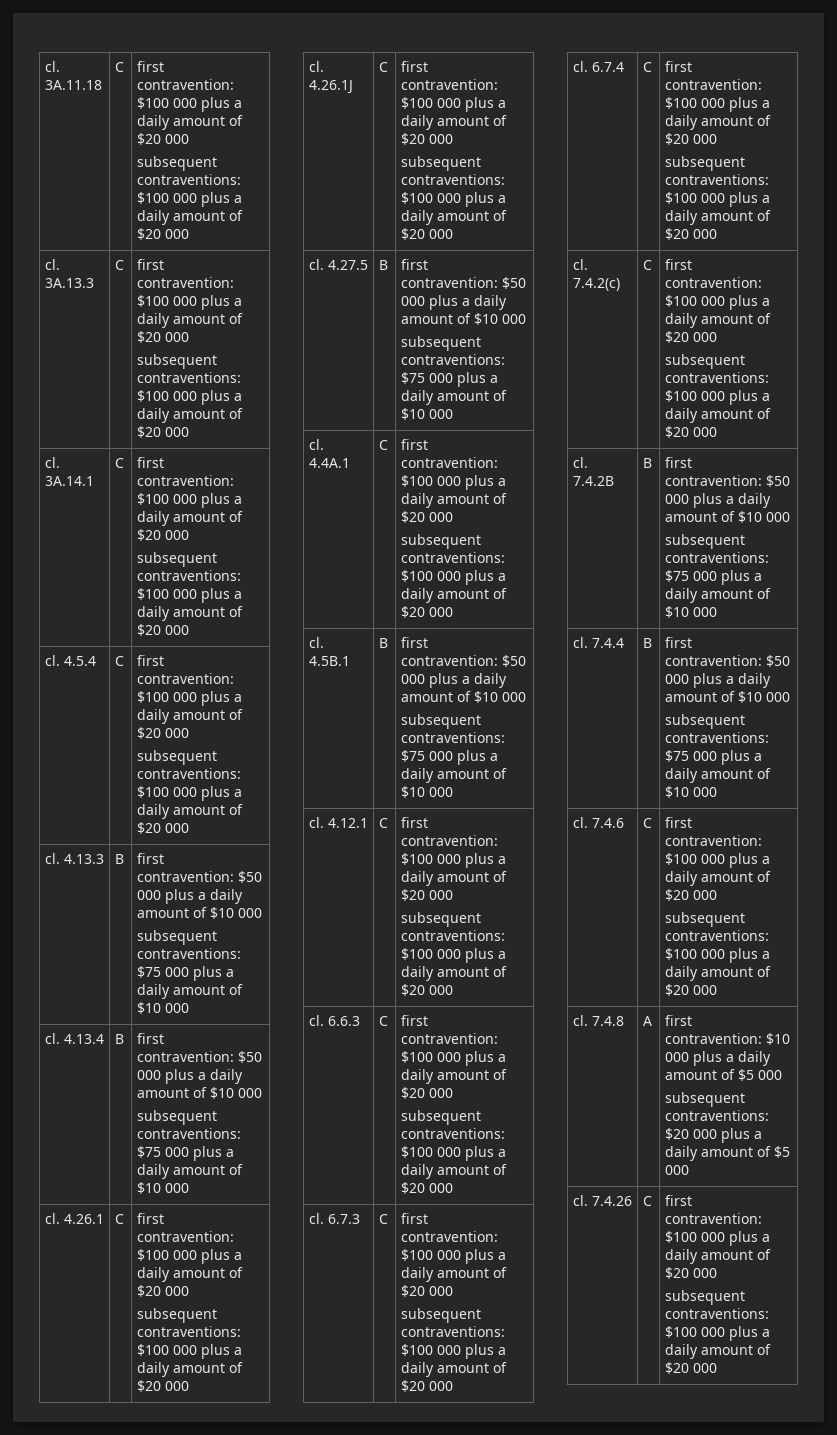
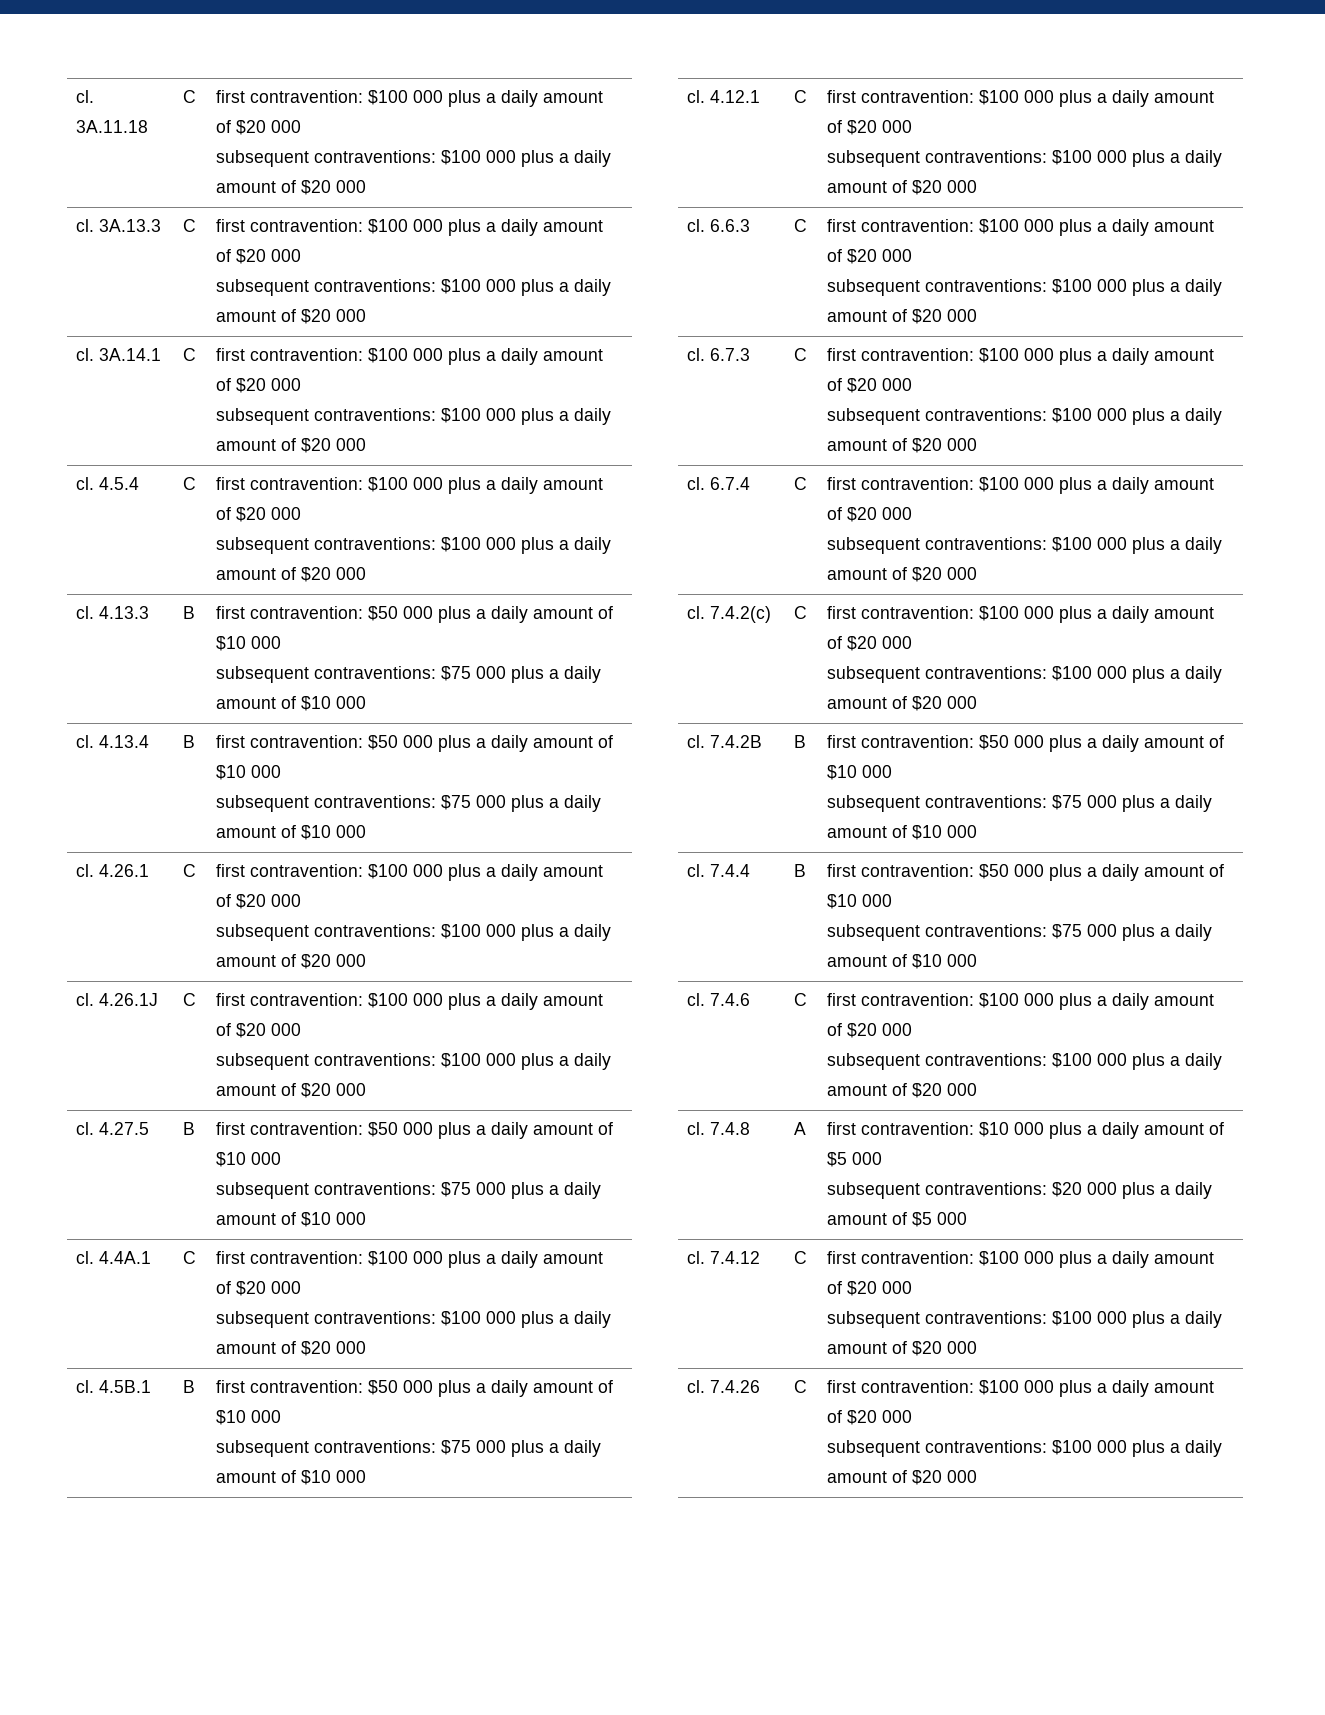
+ cl. 7.4.12 | C | first contravention: $100 000 plus a daily amount of $20 000
+ subsequent contraventions: $100 000 plus a daily amount of $20 000

